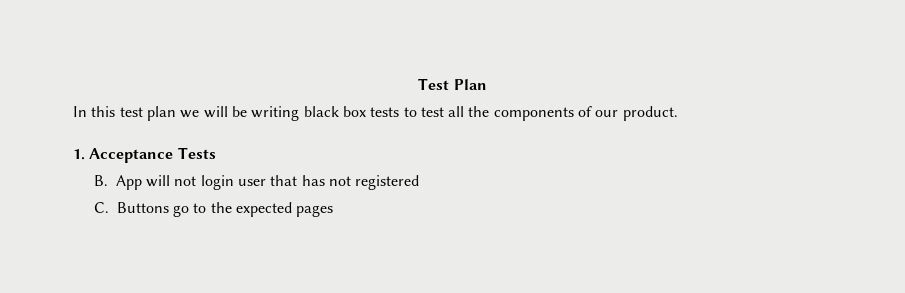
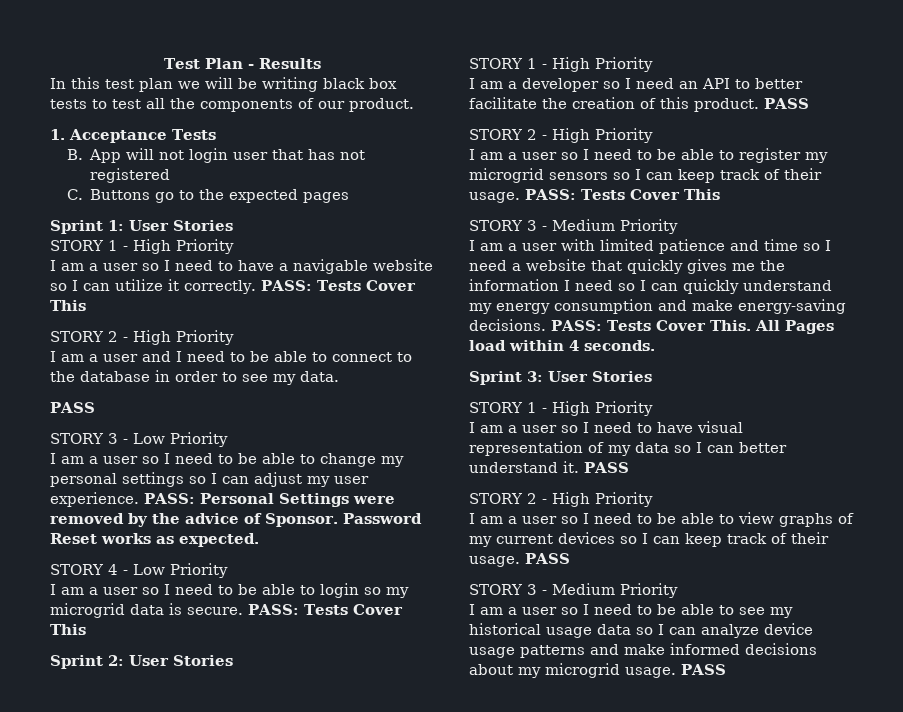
- Test Plan
+ Test Plan - Results
+ Sprint 1: User Stories
+ STORY 1 - High Priority
+ I am a user so I need to have a navigable website so I can utilize it correctly. PASS: Tests Cover This
+ STORY 2 - High Priority
+ I am a user and I need to be able to connect to the database in order to see my data.
+ PASS
+ STORY 3 - Low Priority
+ I am a user so I need to be able to change my personal settings so I can adjust my user experience. PASS: Personal Settings were removed by the advice of Sponsor. Password Reset works as expected.
+ STORY 4 - Low Priority
+ I am a user so I need to be able to login so my microgrid data is secure. PASS: Tests Cover This
+ Sprint 2: User Stories
+ STORY 1 - High Priority
+ I am a developer so I need an API to better facilitate the creation of this product. PASS
+ STORY 2 - High Priority
+ I am a user so I need to be able to register my microgrid sensors so I can keep track of their usage. PASS: Tests Cover This
+ STORY 3 - Medium Priority
+ I am a user with limited patience and time so I need a website that quickly gives me the information I need so I can quickly understand my energy consumption and make energy-saving decisions. PASS: Tests Cover This. All Pages load within 4 seconds.
+ Sprint 3: User Stories
+ STORY 1 - High Priority
+ I am a user so I need to have visual representation of my data so I can better understand it. PASS
+ STORY 2 - High Priority
+ I am a user so I need to be able to view graphs of my current devices so I can keep track of their usage. PASS
+ STORY 3 - Medium Priority
+ I am a user so I need to be able to see my historical usage data so I can analyze device usage patterns and make informed decisions about my microgrid usage. PASS

